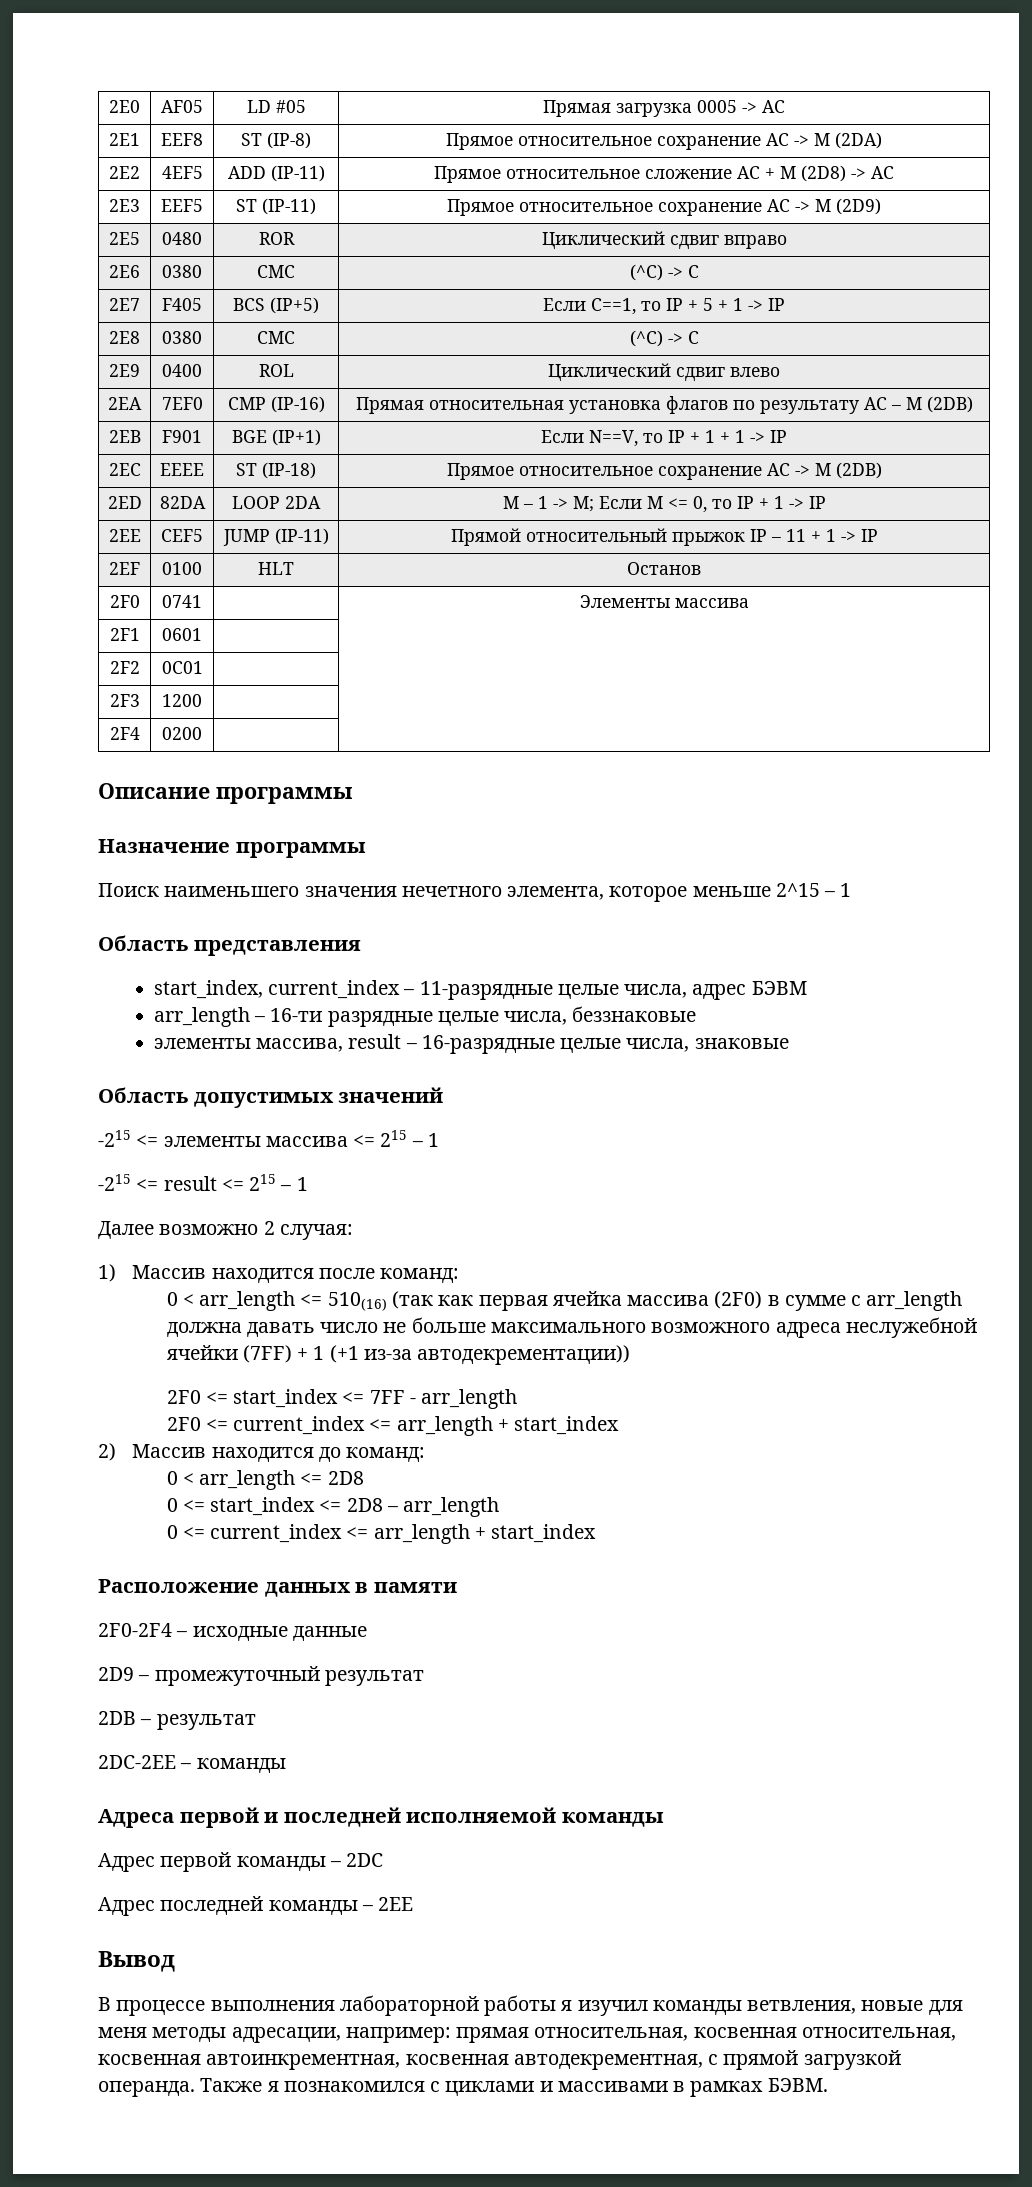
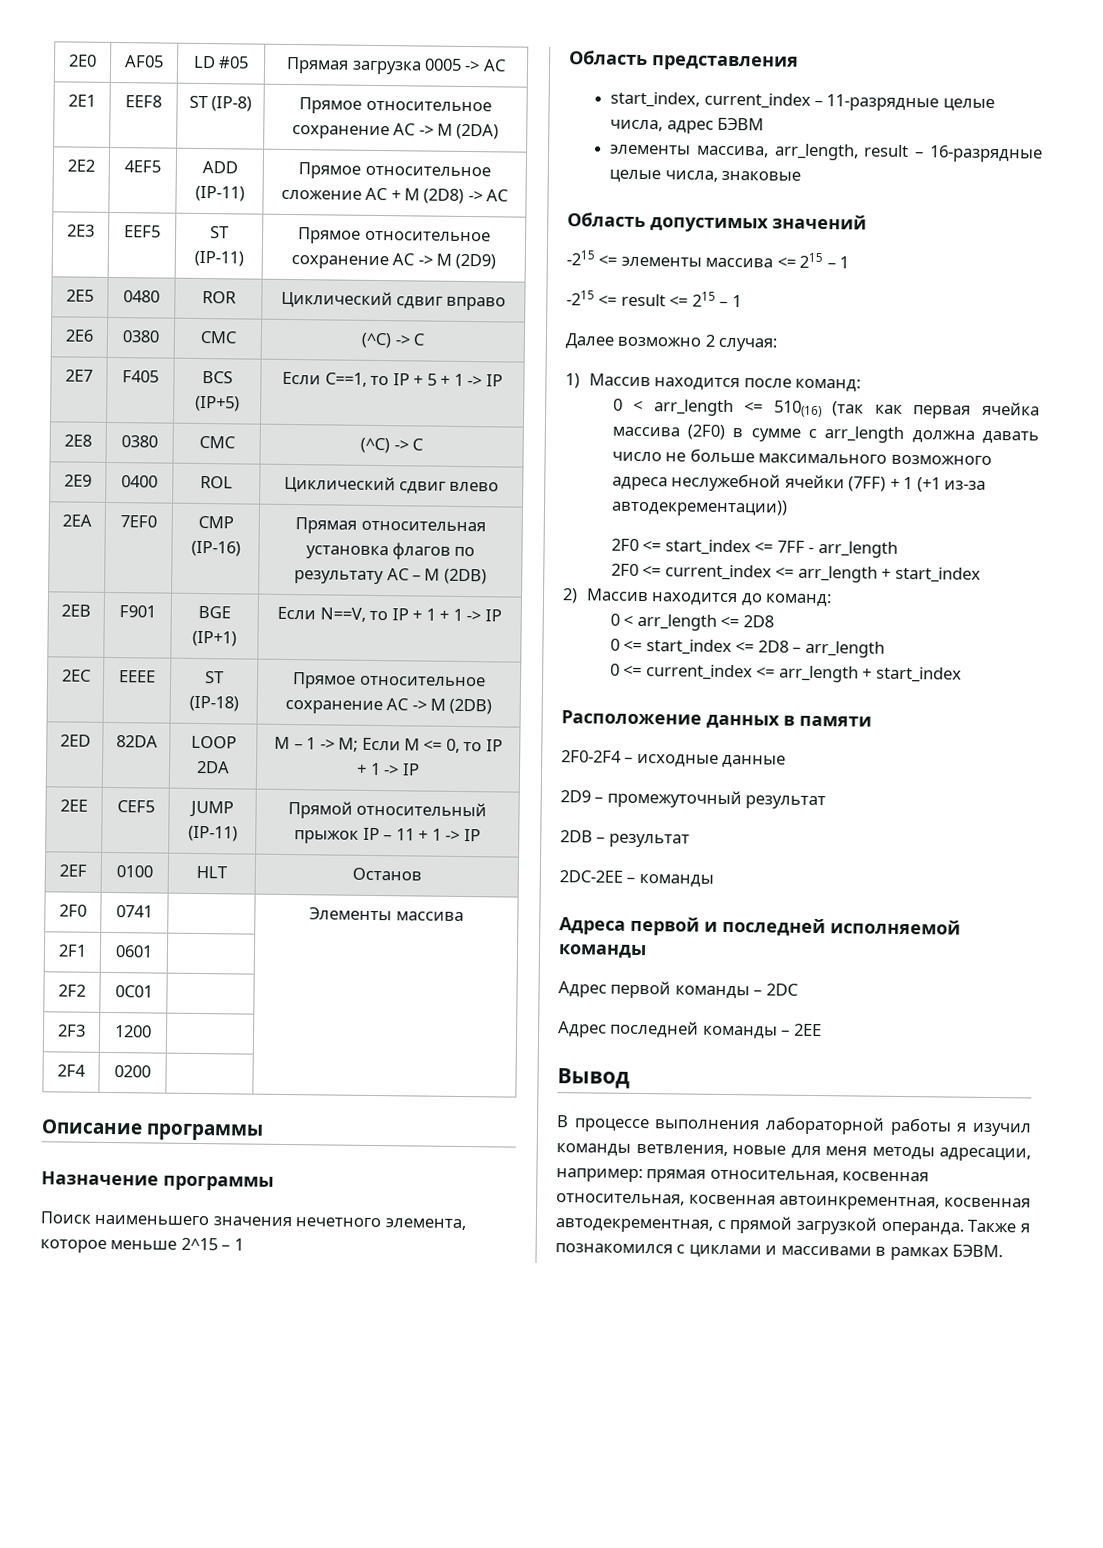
- arr_length – 16-ти разрядные целые числа, беззнаковые
- элементы массива, result – 16-разрядные целые числа, знаковые
+ элементы массива, arr_length, result – 16-разрядные целые числа, знаковые

